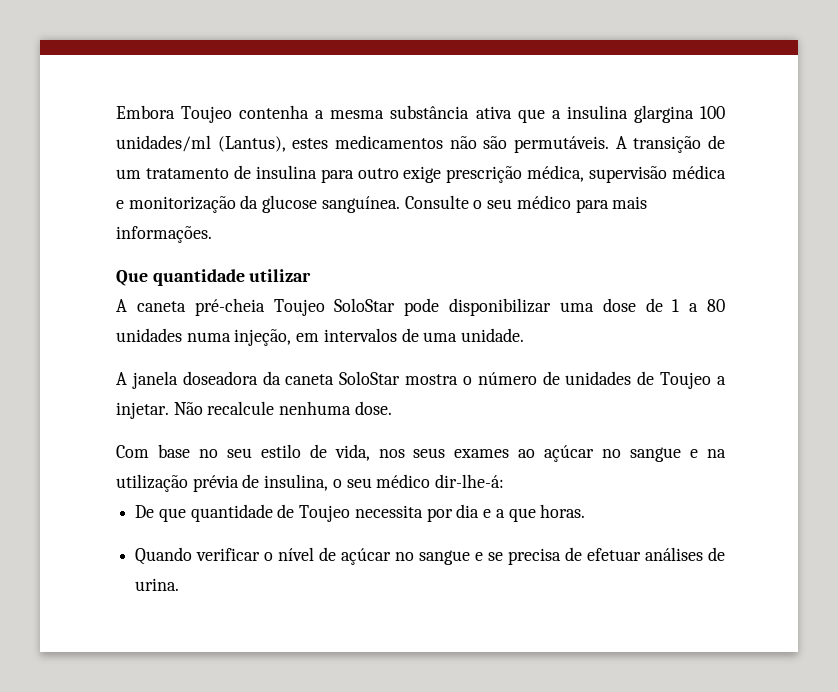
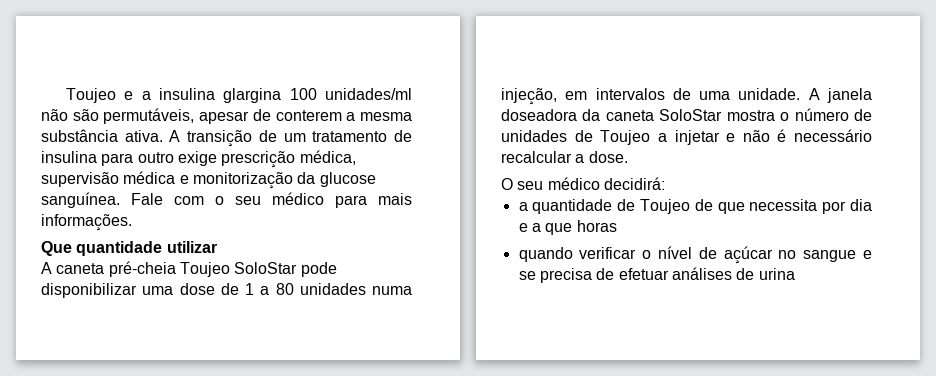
- Embora Toujeo contenha a mesma substância ativa que a insulina glargina 100 unidades/ml (Lantus), estes medicamentos não são permutáveis.
+ Toujeo e a insulina glargina 100 unidades/ml não são permutáveis, apesar de conterem a mesma substância ativa.
- Consulte o seu médico para mais informações.
+ Fale com o seu médico para mais informações.
- A caneta pré-cheia Toujeo SoloStar pode disponibilizar uma dose de 1 a 80 unidades numa injeção, em intervalos de uma unidade.
- A janela doseadora da caneta SoloStar mostra o número de unidades de Toujeo a injetar. Não recalcule nenhuma dose.
- Com base no seu estilo de vida, nos seus exames ao açúcar no sangue e na utilização prévia de insulina, o seu médico dir-lhe-á:
- De que quantidade de Toujeo necessita por dia e a que horas.
- Quando verificar o nível de açúcar no sangue e se precisa de efetuar análises de urina.
+ A caneta pré-cheia Toujeo SoloStar pode disponibilizar uma dose de 1 a 80 unidades numa injeção, em intervalos de uma unidade. A janela doseadora da caneta SoloStar mostra o número de unidades de Toujeo a injetar e não é necessário recalcular a dose.
+ O seu médico decidirá:
+ a quantidade de Toujeo de que necessita por dia e a que horas
+ quando verificar o nível de açúcar no sangue e se precisa de efetuar análises de urina

